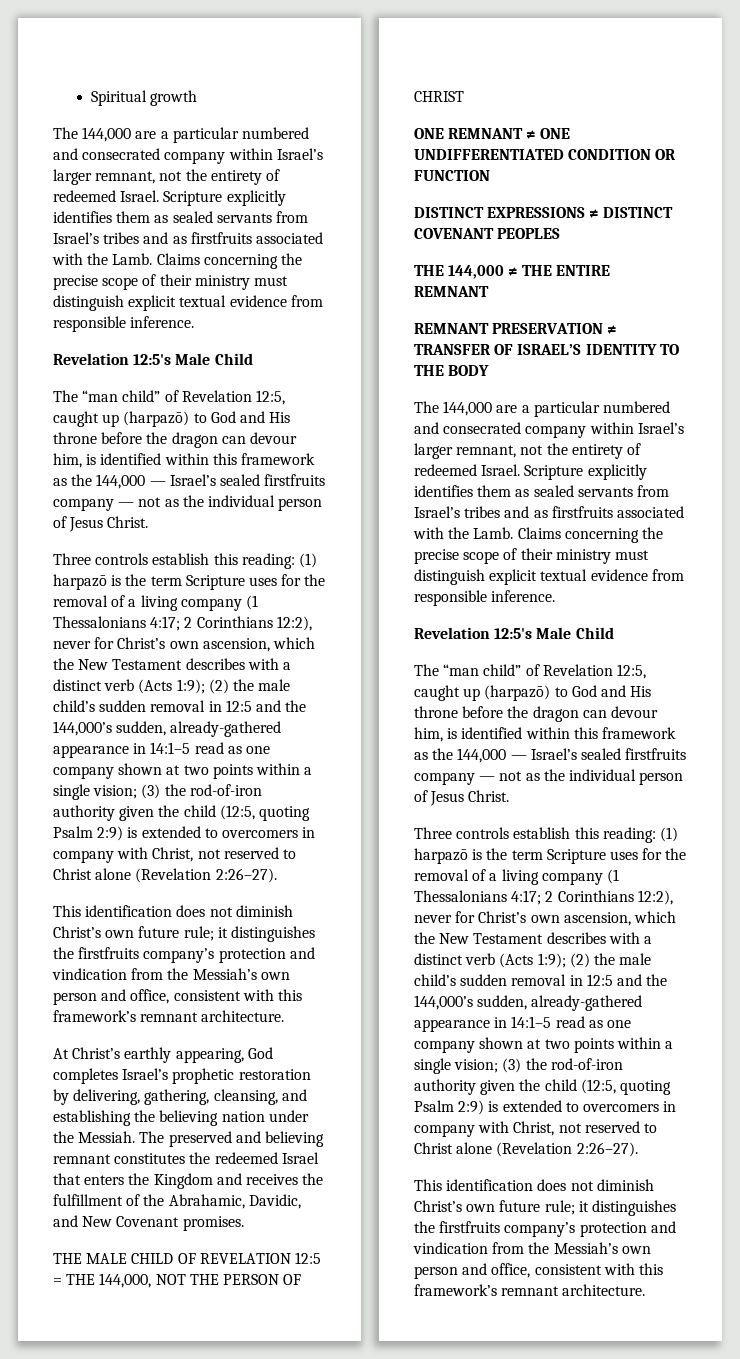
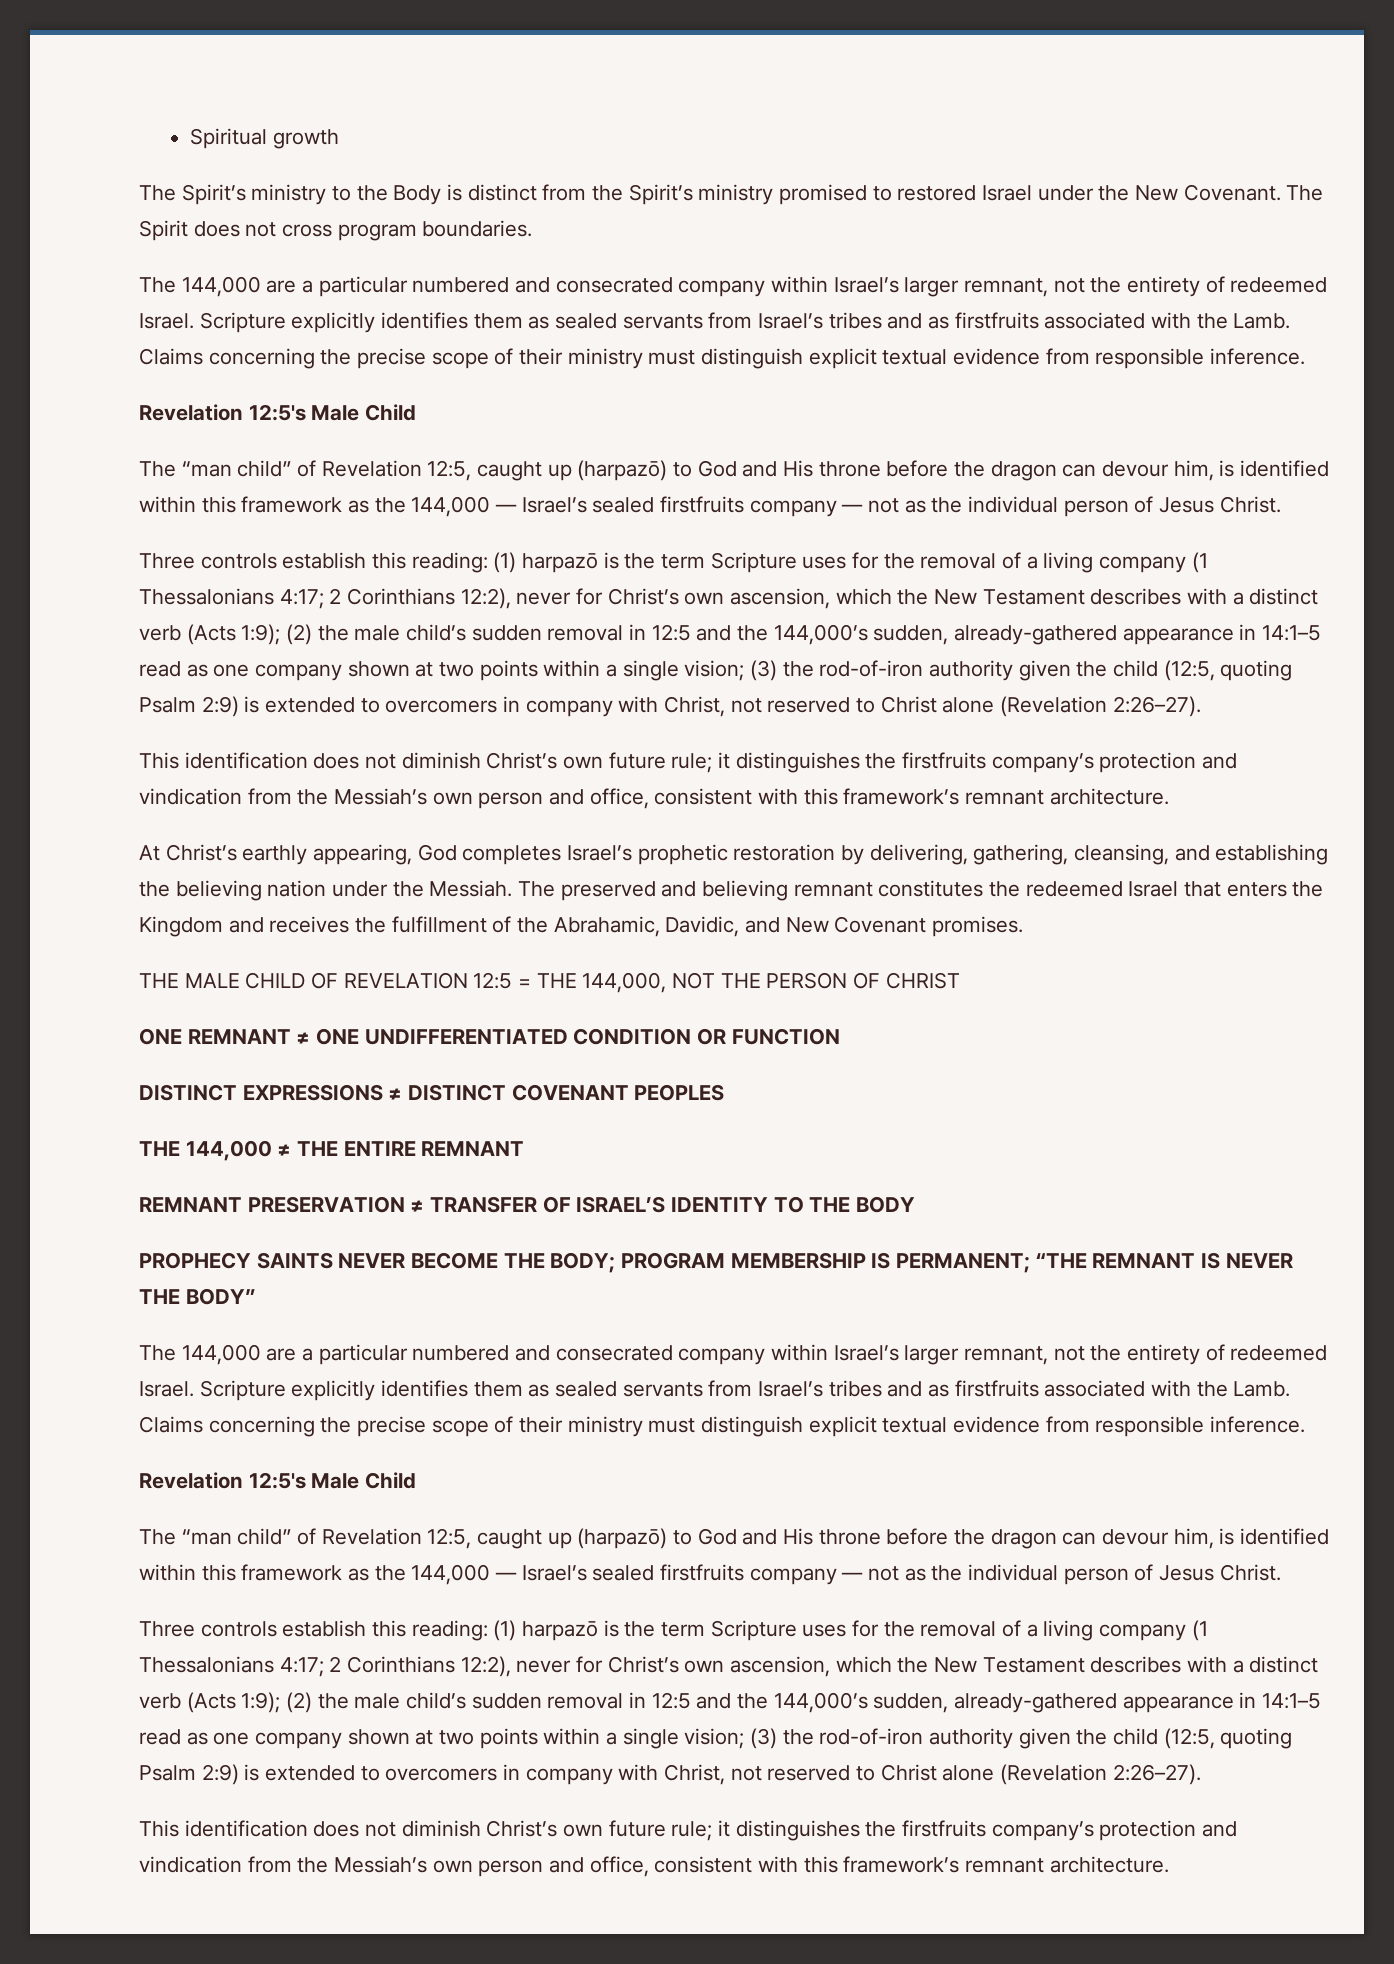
+ The Spirit’s ministry to the Body is distinct from the Spirit’s ministry promised to restored Israel under the New Covenant. The Spirit does not cross program boundaries.
+ PROPHECY SAINTS NEVER BECOME THE BODY; PROGRAM MEMBERSHIP IS PERMANENT; “THE REMNANT IS NEVER THE BODY”

